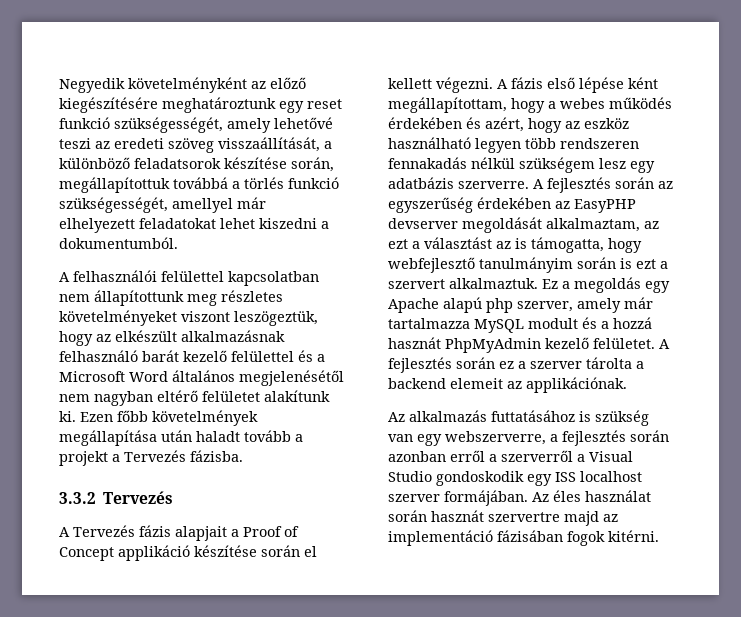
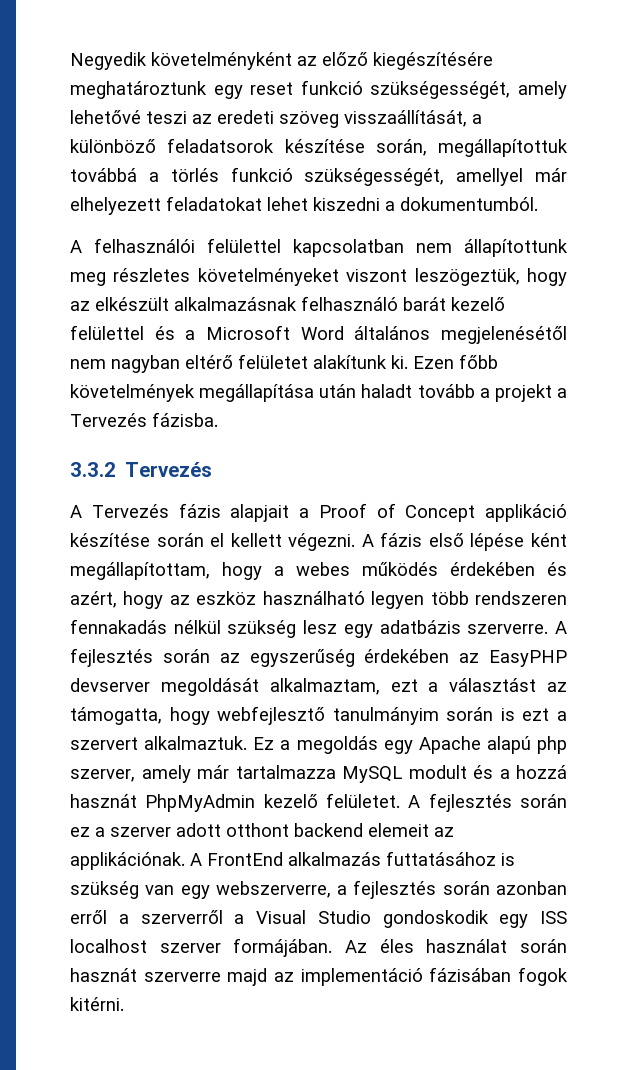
- A fázis első lépése ként megállapítottam, hogy a webes működés érdekében és azért, hogy az eszköz használható legyen több rendszeren fennakadás nélkül szükségem lesz egy adatbázis szerverre.
+ A fázis első lépése ként megállapítottam, hogy a webes működés érdekében és azért, hogy az eszköz használható legyen több rendszeren fennakadás nélkül szükség lesz egy adatbázis szerverre.
- A fejlesztés során az egyszerűség érdekében az EasyPHP devserver megoldását alkalmaztam, az ezt a választást az is támogatta, hogy webfejlesztő tanulmányim során is ezt a szervert alkalmaztuk.
+ A fejlesztés során az egyszerűség érdekében az EasyPHP devserver megoldását alkalmaztam, ezt a választást az támogatta, hogy webfejlesztő tanulmányim során is ezt a szervert alkalmaztuk.
- A fejlesztés során ez a szerver tárolta a backend elemeit az applikációnak.
- Az alkalmazás futtatásához is szükség van egy webszerverre, a fejlesztés során azonban erről a szerverről a Visual Studio gondoskodik egy ISS localhost szerver formájában.
+ A fejlesztés során ez a szerver adott otthont backend elemeit az applikációnak. A FrontEnd alkalmazás futtatásához is szükség van egy webszerverre, a fejlesztés során azonban erről a szerverről a Visual Studio gondoskodik egy ISS localhost szerver formájában.
- Az éles használat során hasznát szervertre majd az implementáció fázisában fogok kitérni.
+ Az éles használat során hasznát szerverre majd az implementáció fázisában fogok kitérni.

